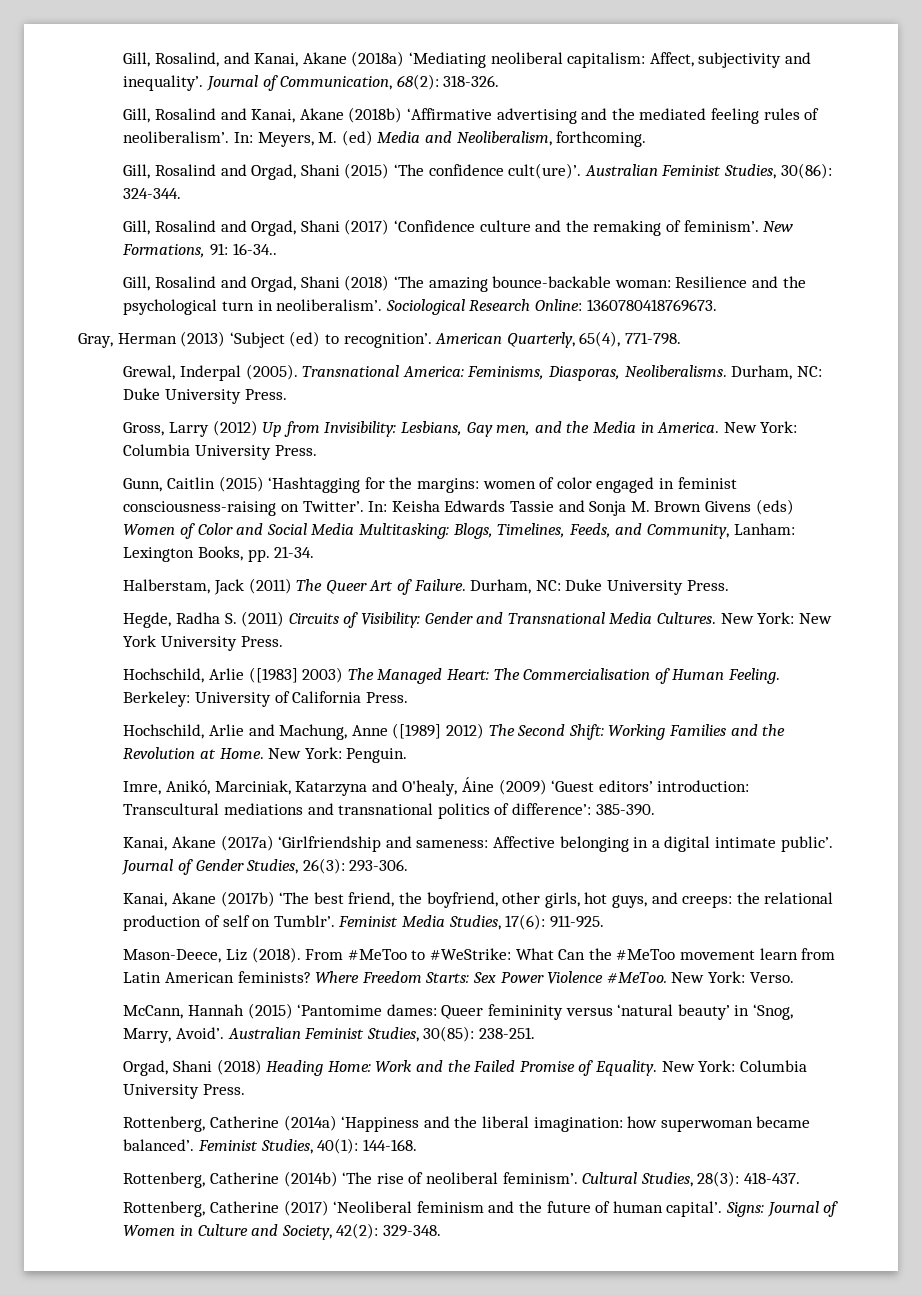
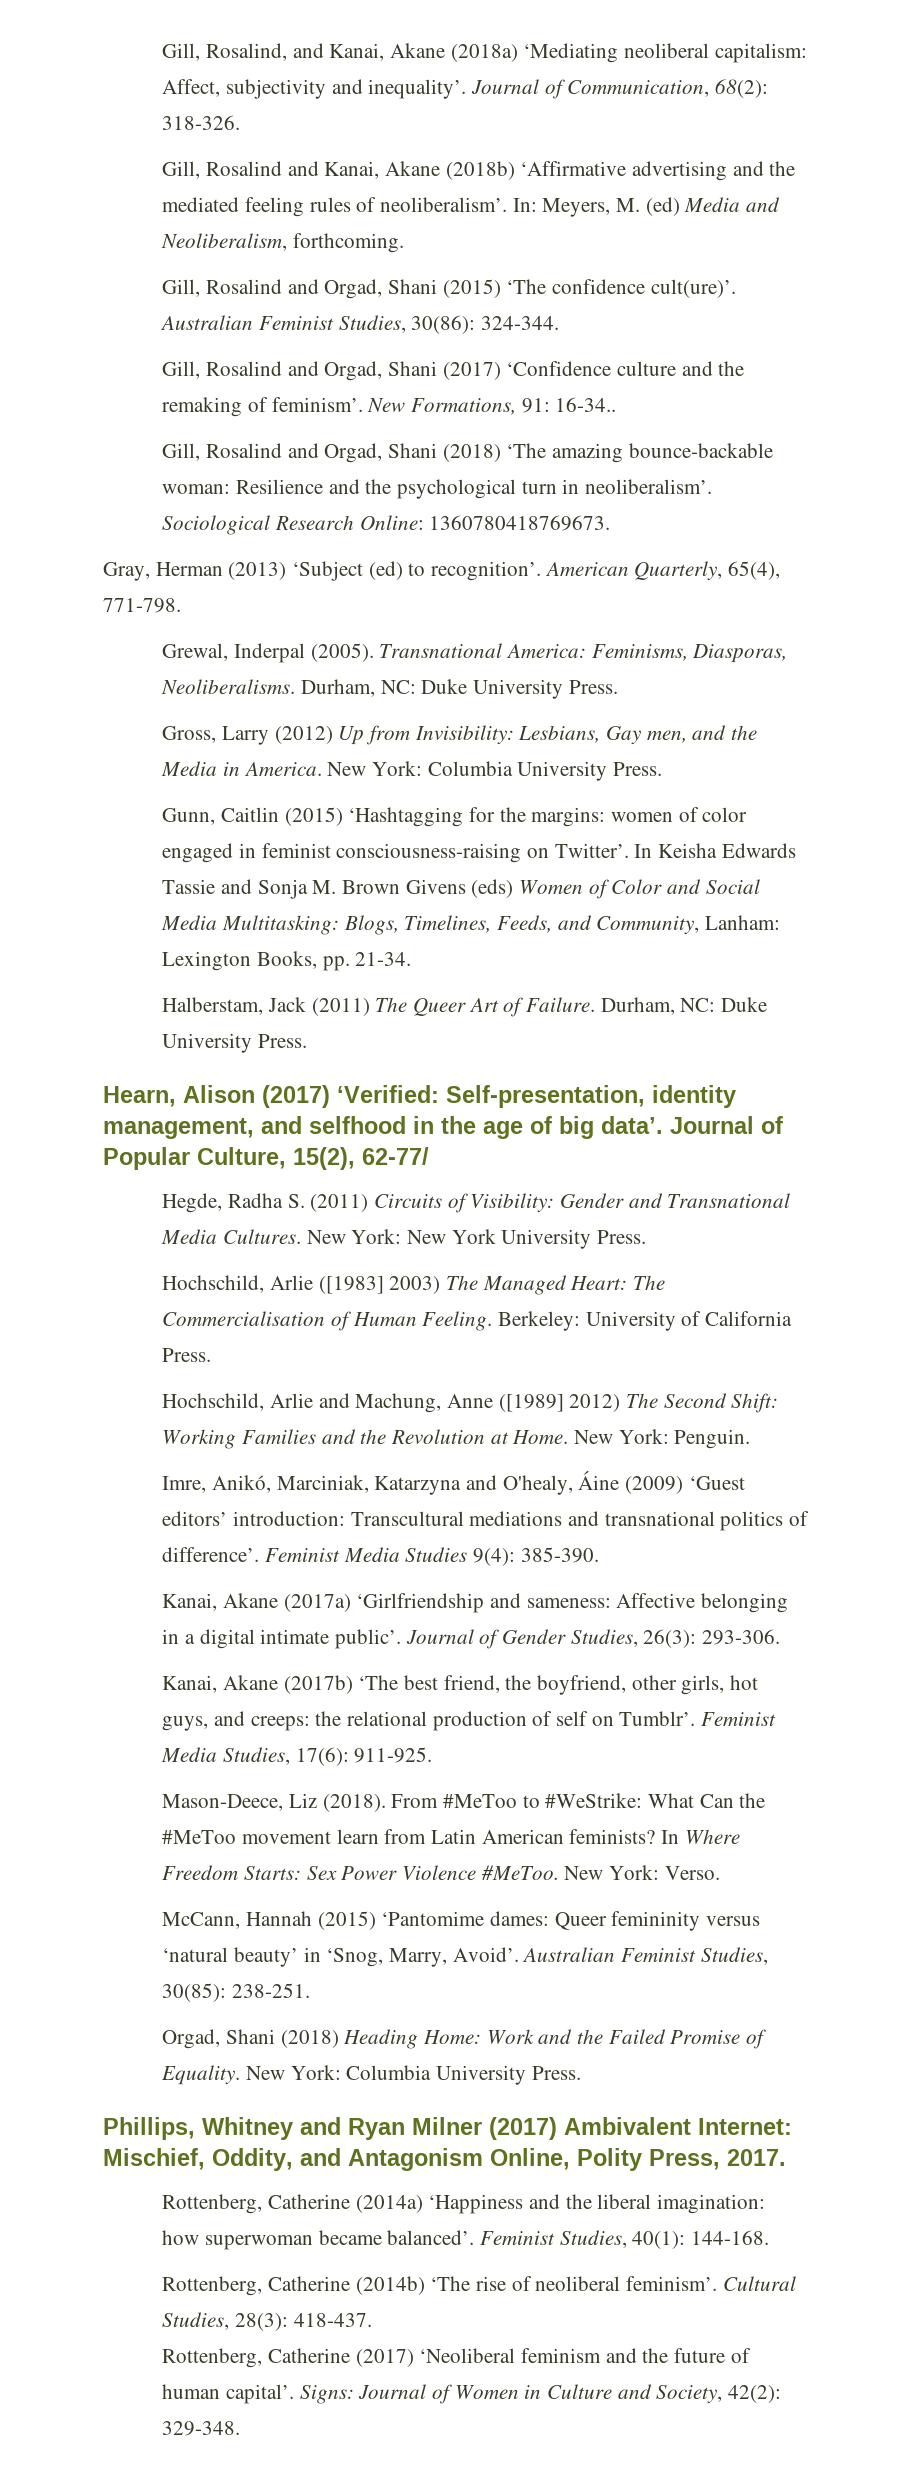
- In: Keisha Edwards Tassie and Sonja M. Brown Givens (eds) Women of Color and Social Media Multitasking: Blogs, Timelines, Feeds, and Community, Lanham: Lexington Books, pp. 21-34.
+ In Keisha Edwards Tassie and Sonja M. Brown Givens (eds) Women of Color and Social Media Multitasking: Blogs, Timelines, Feeds, and Community, Lanham: Lexington Books, pp. 21-34.
+ Hearn, Alison (2017) ‘Verified: Self-presentation, identity management, and selfhood in the age of big data’. Journal of Popular Culture, 15(2), 62-77/
- Imre, Anikó, Marciniak, Katarzyna and O'healy, Áine (2009) ‘Guest editors’ introduction: Transcultural mediations and transnational politics of difference’: 385-390.
+ Imre, Anikó, Marciniak, Katarzyna and O'healy, Áine (2009) ‘Guest editors’ introduction: Transcultural mediations and transnational politics of difference’. Feminist Media Studies 9(4): 385-390.
- Where Freedom Starts: Sex Power Violence #MeToo.
+ In Where Freedom Starts: Sex Power Violence #MeToo.
+ Phillips, Whitney and Ryan Milner (2017) Ambivalent Internet: Mischief, Oddity, and Antagonism Online, Polity Press, 2017.

